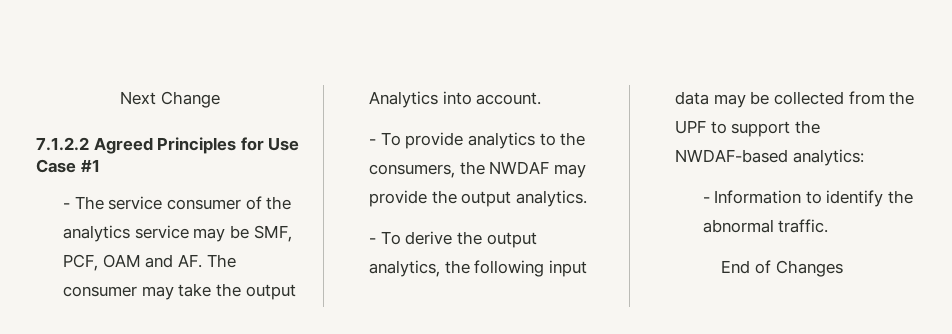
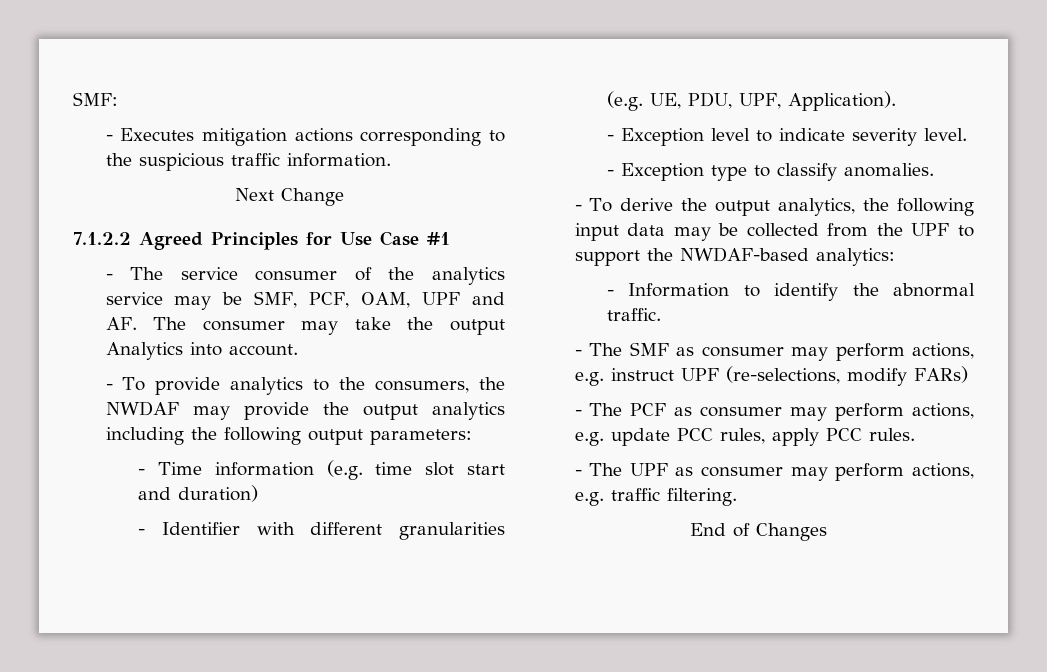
+ SMF:
+ - Executes mitigation actions corresponding to the suspicious traffic information.
- - The service consumer of the analytics service may be SMF, PCF, OAM and AF. The consumer may take the output Analytics into account.
+ - The service consumer of the analytics service may be SMF, PCF, OAM, UPF and AF. The consumer may take the output Analytics into account.
- - To provide analytics to the consumers, the NWDAF may provide the output analytics.
+ - To provide analytics to the consumers, the NWDAF may provide the output analytics including the following output parameters:
+ - Time information (e.g. time slot start and duration)
+ - Identifier with different granularities (e.g. UE, PDU, UPF, Application).
+ - Exception level to indicate severity level.
+ - Exception type to classify anomalies.
+ - The SMF as consumer may perform actions, e.g. instruct UPF (re-selections, modify FARs)
+ - The PCF as consumer may perform actions, e.g. update PCC rules, apply PCC rules.
+ - The UPF as consumer may perform actions, e.g. traffic filtering.

